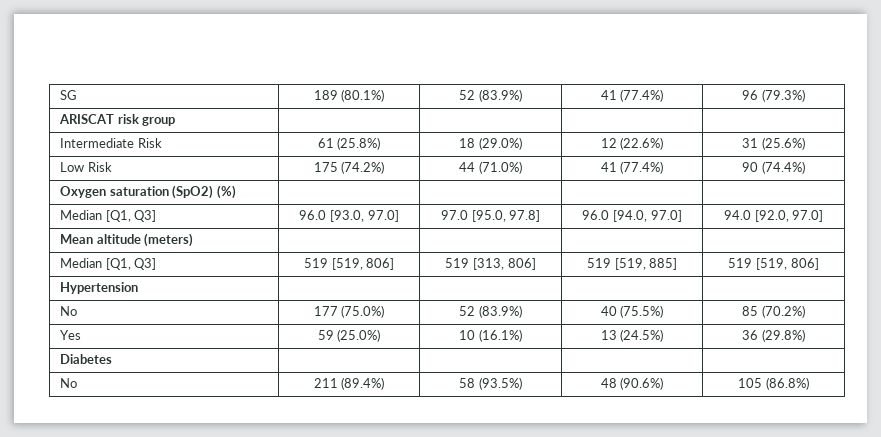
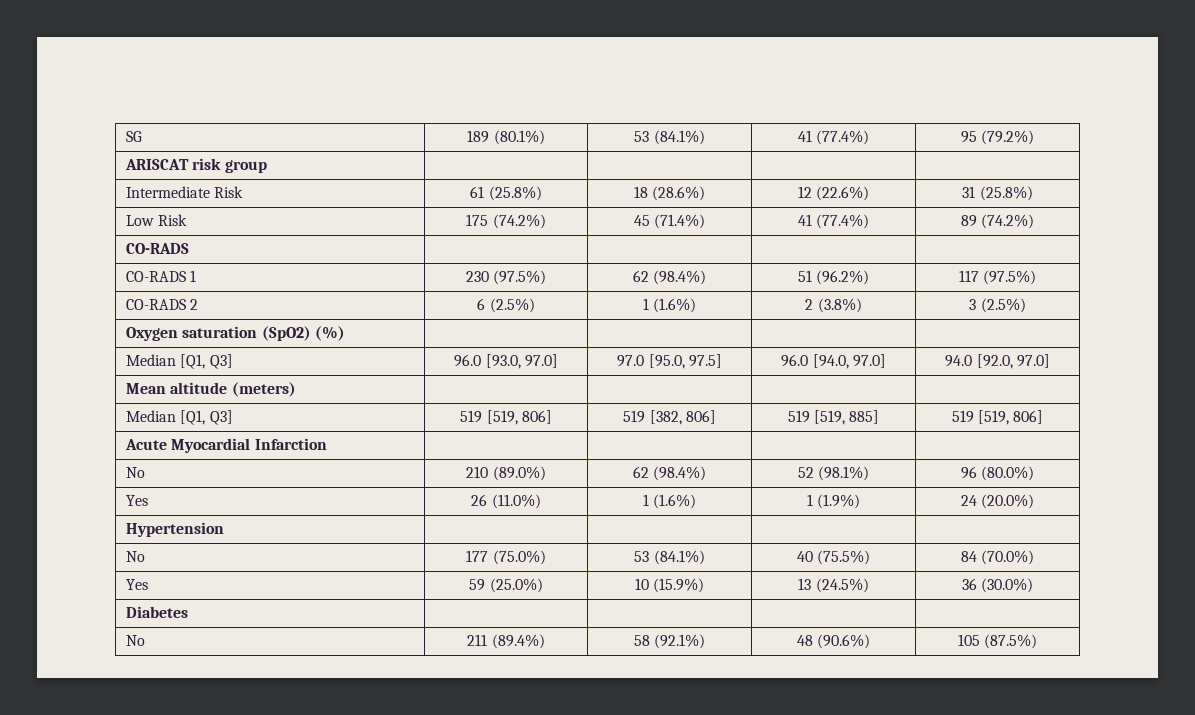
- SG | 189 (80.1%) | 52 (83.9%) | 41 (77.4%) | 96 (79.3%)
+ SG | 189 (80.1%) | 53 (84.1%) | 41 (77.4%) | 95 (79.2%)
- Intermediate Risk | 61 (25.8%) | 18 (29.0%) | 12 (22.6%) | 31 (25.6%)
+ Intermediate Risk | 61 (25.8%) | 18 (28.6%) | 12 (22.6%) | 31 (25.8%)
- Low Risk | 175 (74.2%) | 44 (71.0%) | 41 (77.4%) | 90 (74.4%)
+ Low Risk | 175 (74.2%) | 45 (71.4%) | 41 (77.4%) | 89 (74.2%)
+ CO-RADS | | | |
+ CO-RADS 1 | 230 (97.5%) | 62 (98.4%) | 51 (96.2%) | 117 (97.5%)
+ CO-RADS 2 | 6 (2.5%) | 1 (1.6%) | 2 (3.8%) | 3 (2.5%)
- Median [Q1, Q3] | 96.0 [93.0, 97.0] | 97.0 [95.0, 97.8] | 96.0 [94.0, 97.0] | 94.0 [92.0, 97.0]
+ Median [Q1, Q3] | 96.0 [93.0, 97.0] | 97.0 [95.0, 97.5] | 96.0 [94.0, 97.0] | 94.0 [92.0, 97.0]
- Median [Q1, Q3] | 519 [519, 806] | 519 [313, 806] | 519 [519, 885] | 519 [519, 806]
+ Median [Q1, Q3] | 519 [519, 806] | 519 [382, 806] | 519 [519, 885] | 519 [519, 806]
+ Acute Myocardial Infarction | | | |
+ No | 210 (89.0%) | 62 (98.4%) | 52 (98.1%) | 96 (80.0%)
+ Yes | 26 (11.0%) | 1 (1.6%) | 1 (1.9%) | 24 (20.0%)
- No | 177 (75.0%) | 52 (83.9%) | 40 (75.5%) | 85 (70.2%)
+ No | 177 (75.0%) | 53 (84.1%) | 40 (75.5%) | 84 (70.0%)
- Yes | 59 (25.0%) | 10 (16.1%) | 13 (24.5%) | 36 (29.8%)
+ Yes | 59 (25.0%) | 10 (15.9%) | 13 (24.5%) | 36 (30.0%)
- No | 211 (89.4%) | 58 (93.5%) | 48 (90.6%) | 105 (86.8%)
+ No | 211 (89.4%) | 58 (92.1%) | 48 (90.6%) | 105 (87.5%)

